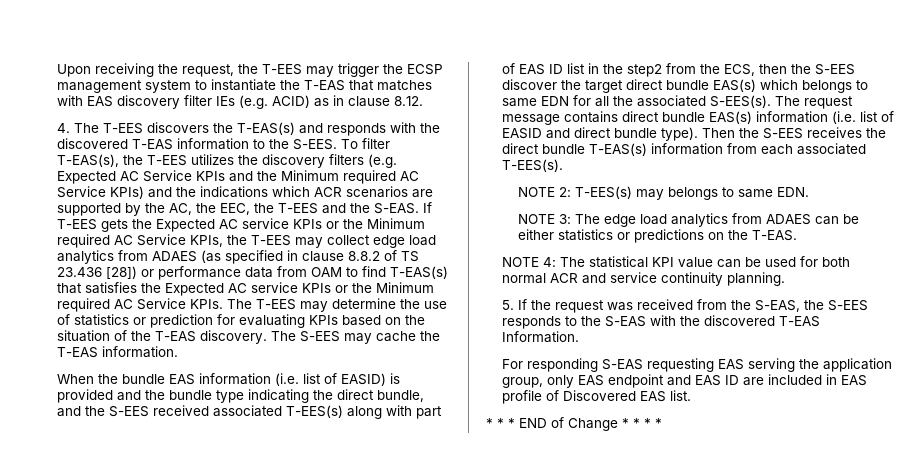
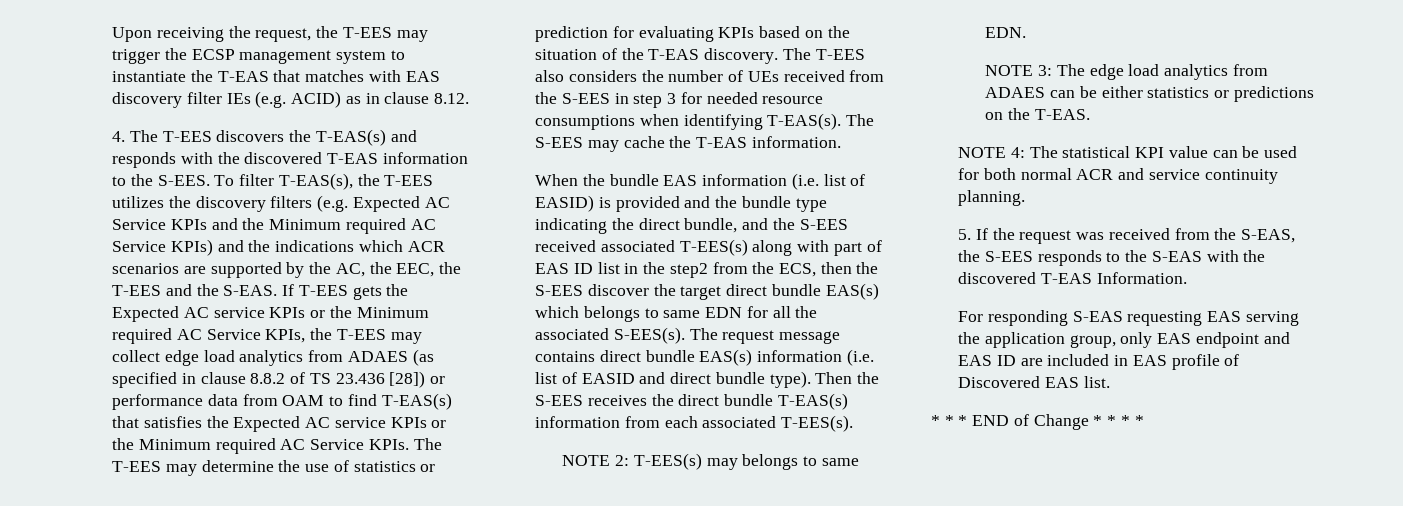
- The S-EES may cache the T-EAS information.
+ The T-EES also considers the number of UEs received from the S-EES in step 3 for needed resource consumptions when identifying T-EAS(s). The S-EES may cache the T-EAS information.

